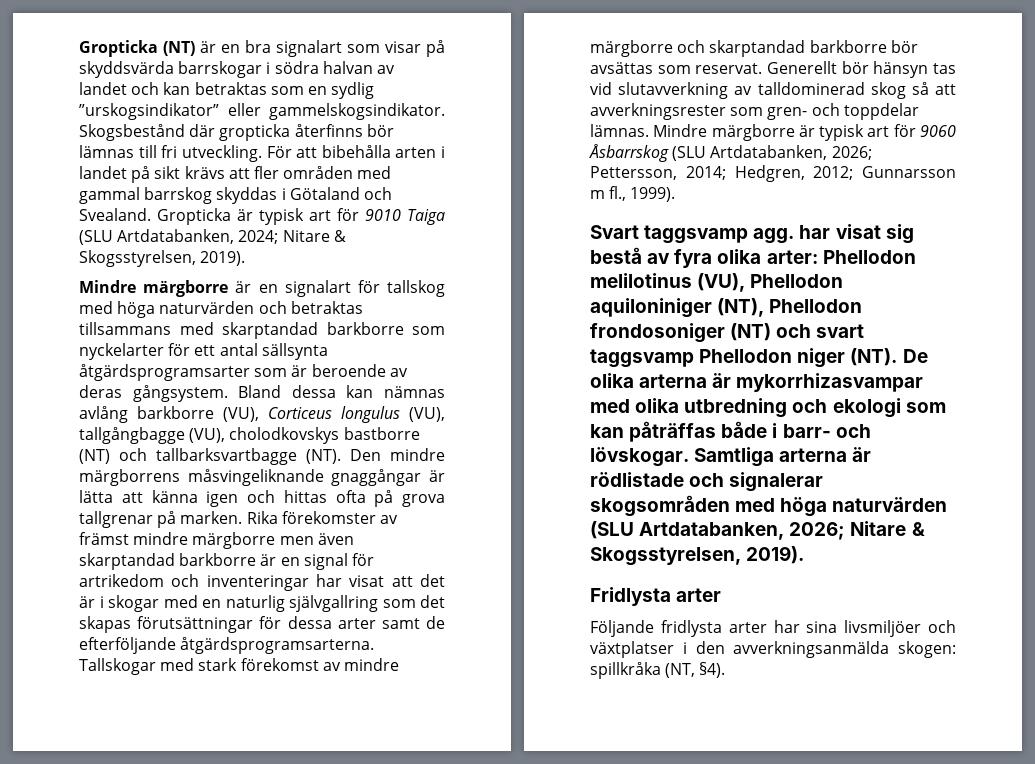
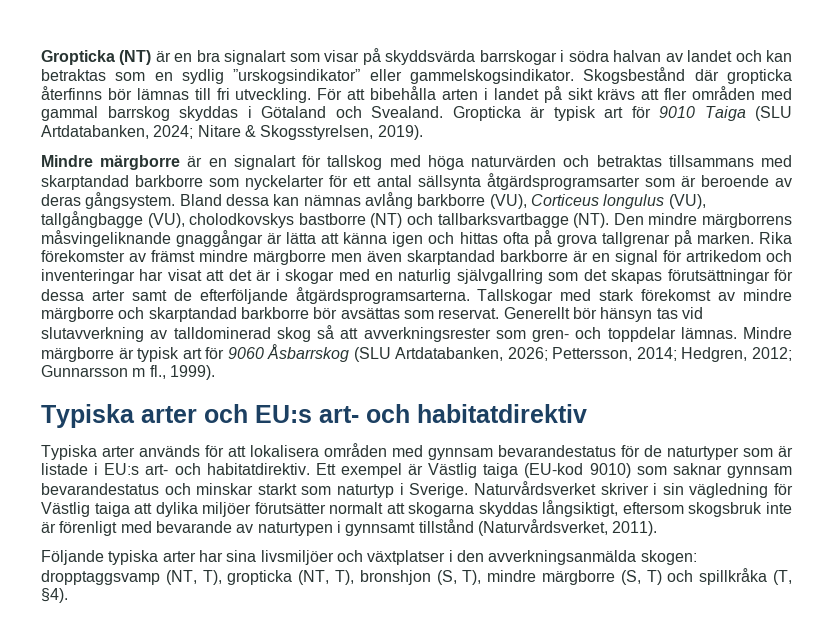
- Svart taggsvamp agg. har visat sig bestå av fyra olika arter: Phellodon melilotinus (VU), Phellodon aquiloniniger (NT), Phellodon frondosoniger (NT) och svart taggsvamp Phellodon niger (NT). De olika arterna är mykorrhizasvampar med olika utbredning och ekologi som kan påträffas både i barr- och lövskogar. Samtliga arterna är rödlistade och signalerar skogsområden med höga naturvärden (SLU Artdatabanken, 2026; Nitare & Skogsstyrelsen, 2019).
- Fridlysta arter
+ Typiska arter och EU:s art- och habitatdirektiv
+ Typiska arter används för att lokalisera områden med gynnsam bevarandestatus för de naturtyper som är listade i EU:s art- och habitatdirektiv. Ett exempel är Västlig taiga (EU-kod 9010) som saknar gynnsam bevarandestatus och minskar starkt som naturtyp i Sverige. Naturvårdsverket skriver i sin vägledning för Västlig taiga att dylika miljöer förutsätter normalt att skogarna skyddas långsiktigt, eftersom skogsbruk inte är förenligt med bevarande av naturtypen i gynnsamt tillstånd (Naturvårdsverket, 2011).
- Följande fridlysta arter har sina livsmiljöer och växtplatser i den avverkningsanmälda skogen: spillkråka (NT, §4).
+ Följande typiska arter har sina livsmiljöer och växtplatser i den avverkningsanmälda skogen: dropptaggsvamp (NT, T), gropticka (NT, T), bronshjon (S, T), mindre märgborre (S, T) och spillkråka (T, §4).

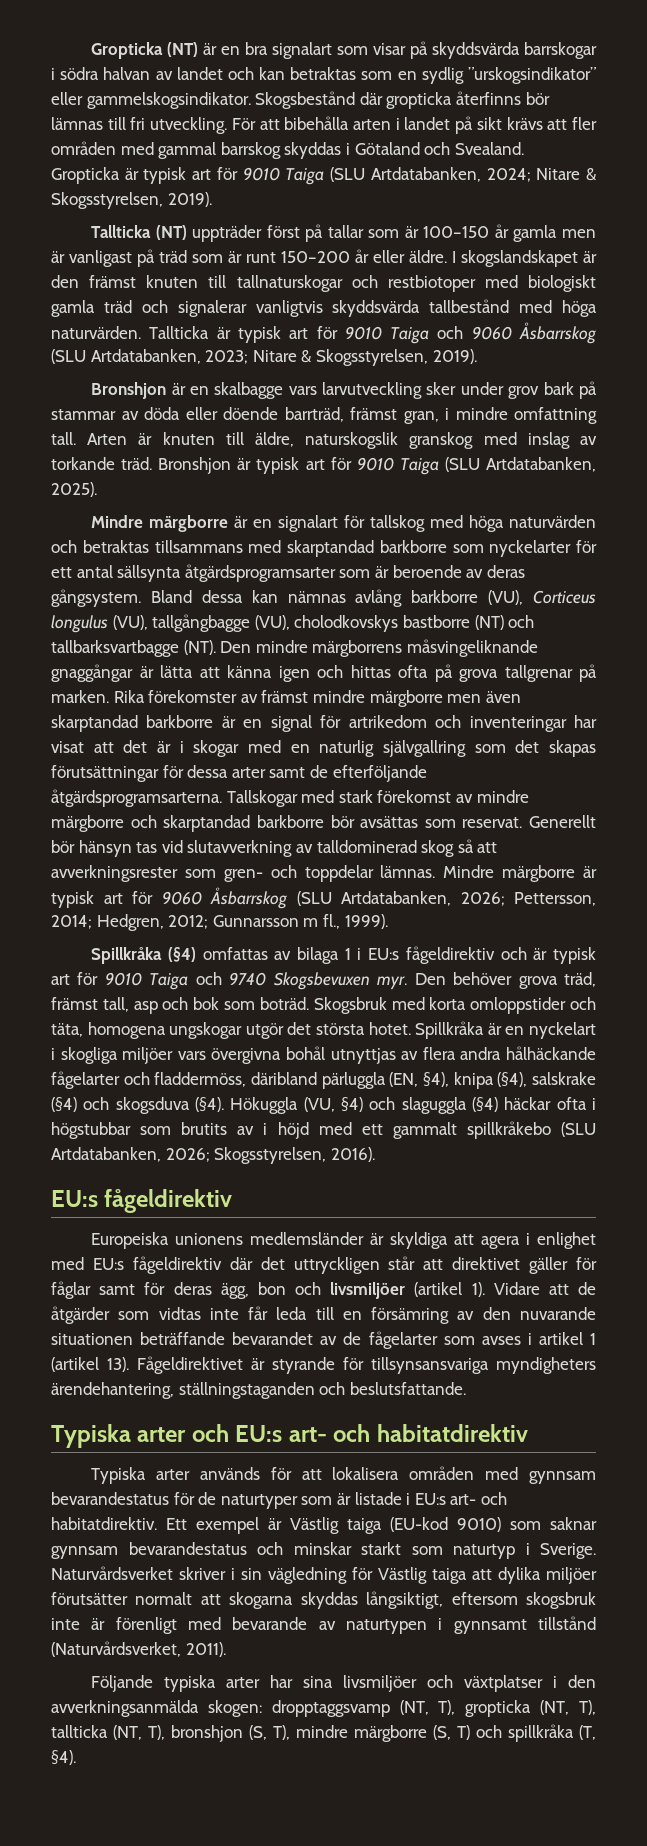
+ Tallticka (NT) uppträder först på tallar som är 100–150 år gamla men är vanligast på träd som är runt 150–200 år eller äldre. I skogslandskapet är den främst knuten till tallnaturskogar och restbiotoper med biologiskt gamla träd och signalerar vanligtvis skyddsvärda tallbestånd med höga naturvärden. Tallticka är typisk art för 9010 Taiga och 9060 Åsbarrskog (SLU Artdatabanken, 2023; Nitare & Skogsstyrelsen, 2019).
+ Bronshjon är en skalbagge vars larvutveckling sker under grov bark på stammar av döda eller döende barrträd, främst gran, i mindre omfattning tall. Arten är knuten till äldre, naturskogslik granskog med inslag av torkande träd. Bronshjon är typisk art för 9010 Taiga (SLU Artdatabanken, 2025).
+ Spillkråka (§4) omfattas av bilaga 1 i EU:s fågeldirektiv och är typisk art för 9010 Taiga och 9740 Skogsbevuxen myr. Den behöver grova träd, främst tall, asp och bok som boträd. Skogsbruk med korta omloppstider och täta, homogena ungskogar utgör det största hotet. Spillkråka är en nyckelart i skogliga miljöer vars övergivna bohål utnyttjas av flera andra hålhäckande fågelarter och fladdermöss, däribland pärluggla (EN, §4), knipa (§4), salskrake (§4) och skogsduva (§4). Hökuggla (VU, §4) och slaguggla (§4) häckar ofta i högstubbar som brutits av i höjd med ett gammalt spillkråkebo (SLU Artdatabanken, 2026; Skogsstyrelsen, 2016).
+ EU:s fågeldirektiv
+ Europeiska unionens medlemsländer är skyldiga att agera i enlighet med EU:s fågeldirektiv där det uttryckligen står att direktivet gäller för fåglar samt för deras ägg, bon och livsmiljöer (artikel 1). Vidare att de åtgärder som vidtas inte får leda till en försämring av den nuvarande situationen beträffande bevarandet av de fågelarter som avses i artikel 1 (artikel 13). Fågeldirektivet är styrande för tillsynsansvariga myndigheters ärendehantering, ställningstaganden och beslutsfattande.
- Följande typiska arter har sina livsmiljöer och växtplatser i den avverkningsanmälda skogen: dropptaggsvamp (NT, T), gropticka (NT, T), bronshjon (S, T), mindre märgborre (S, T) och spillkråka (T, §4).
+ Följande typiska arter har sina livsmiljöer och växtplatser i den avverkningsanmälda skogen: dropptaggsvamp (NT, T), gropticka (NT, T), tallticka (NT, T), bronshjon (S, T), mindre märgborre (S, T) och spillkråka (T, §4).

